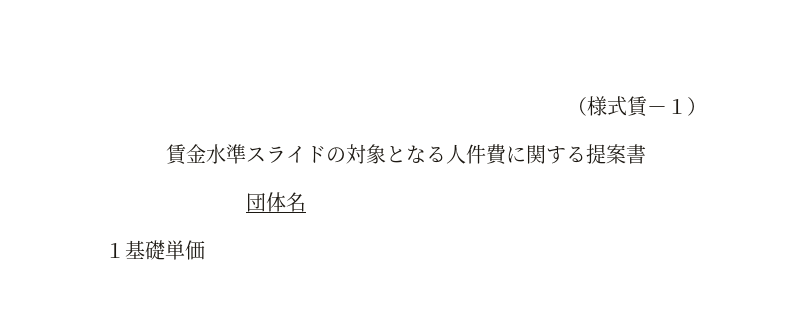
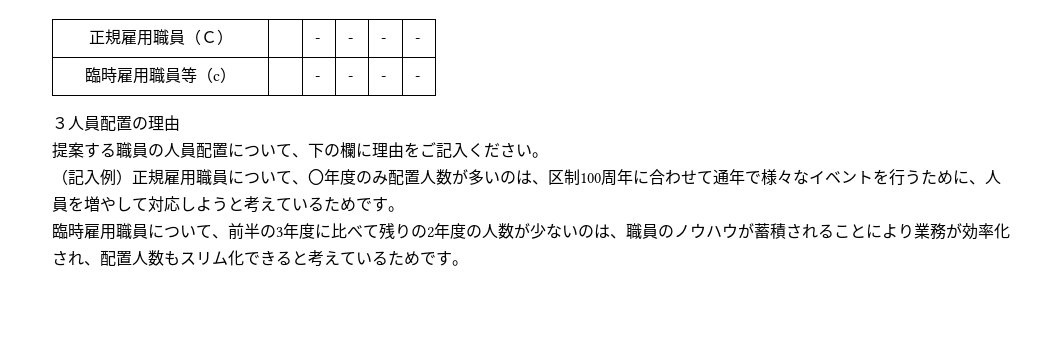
- （様式賃－１）
- 賃金水準スライドの対象となる人件費に関する提案書
- 団体名
- １基礎単価
+ 正規雇用職員（Ｃ） | | - | - | - | -
+ 臨時雇用職員等（c） | | - | - | - | -
+ ３人員配置の理由
+ 提案する職員の人員配置について、下の欄に理由をご記入ください。
+ （記入例）正規雇用職員について、〇年度のみ配置人数が多いのは、区制100周年に合わせて通年で様々なイベントを行うために、人員を増やして対応しようと考えているためです。
+ 臨時雇用職員について、前半の3年度に比べて残りの2年度の人数が少ないのは、職員のノウハウが蓄積されることにより業務が効率化され、配置人数もスリム化できると考えているためです。

